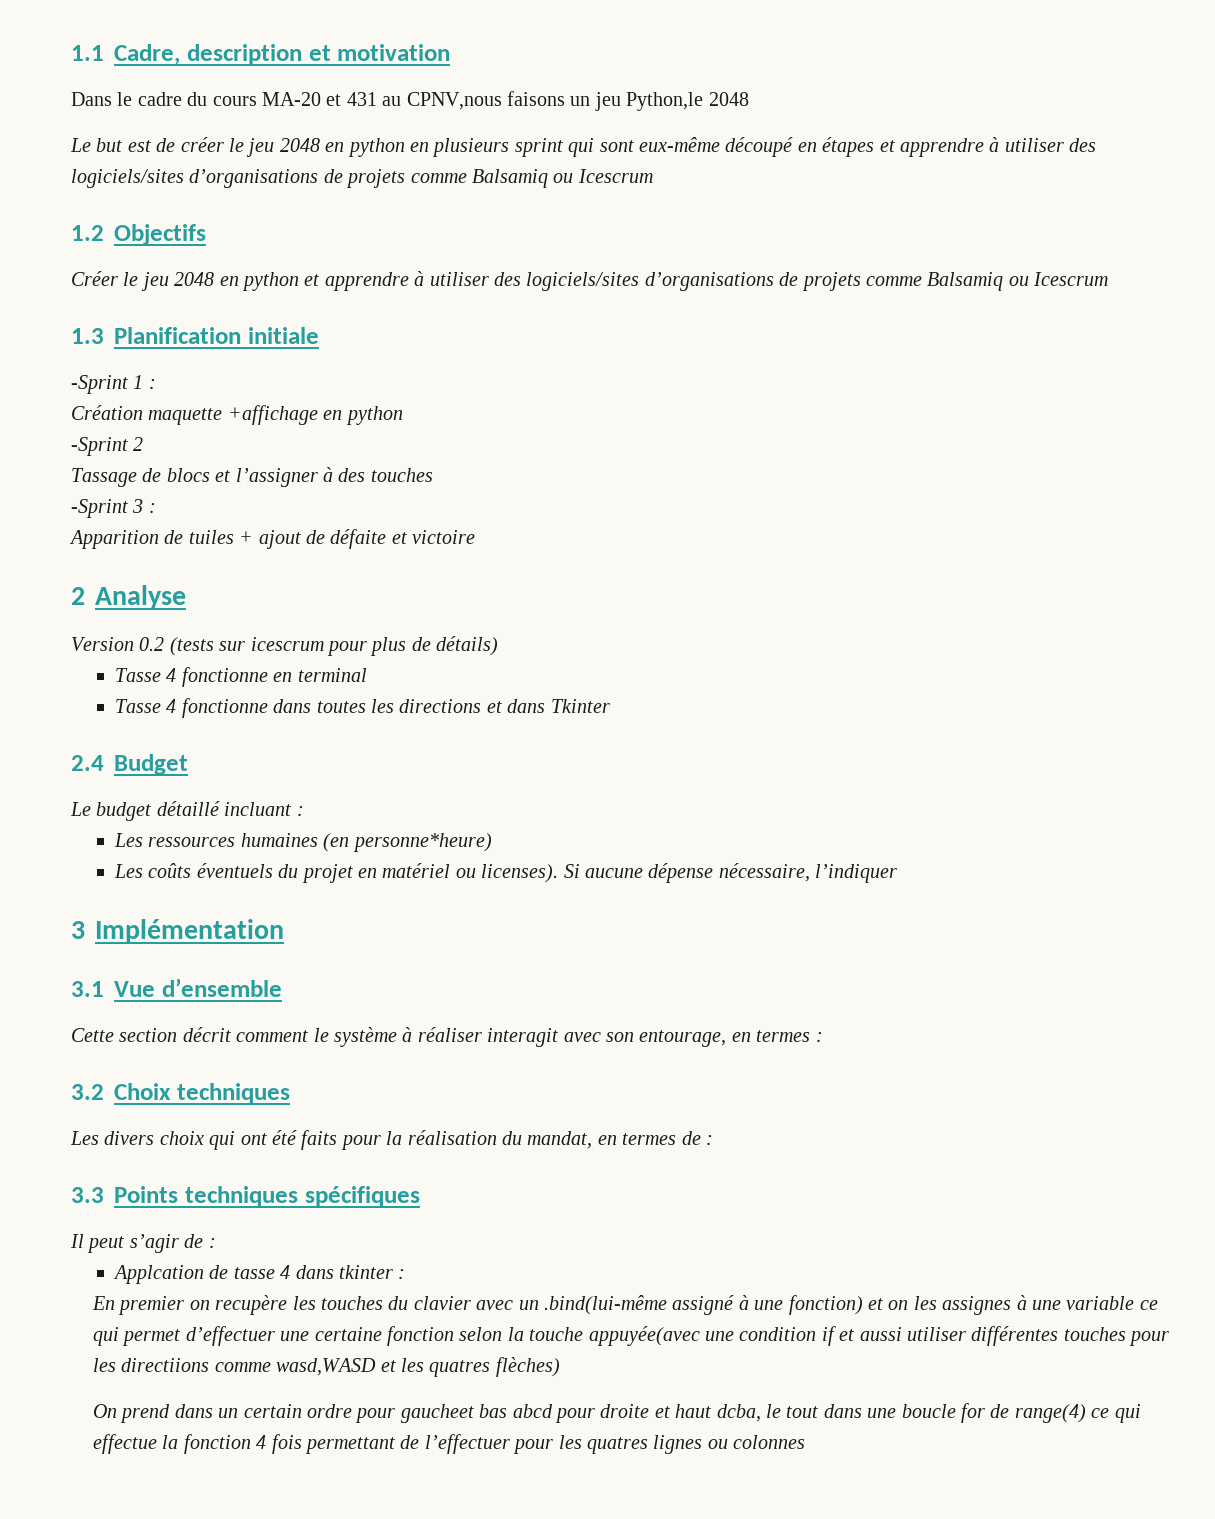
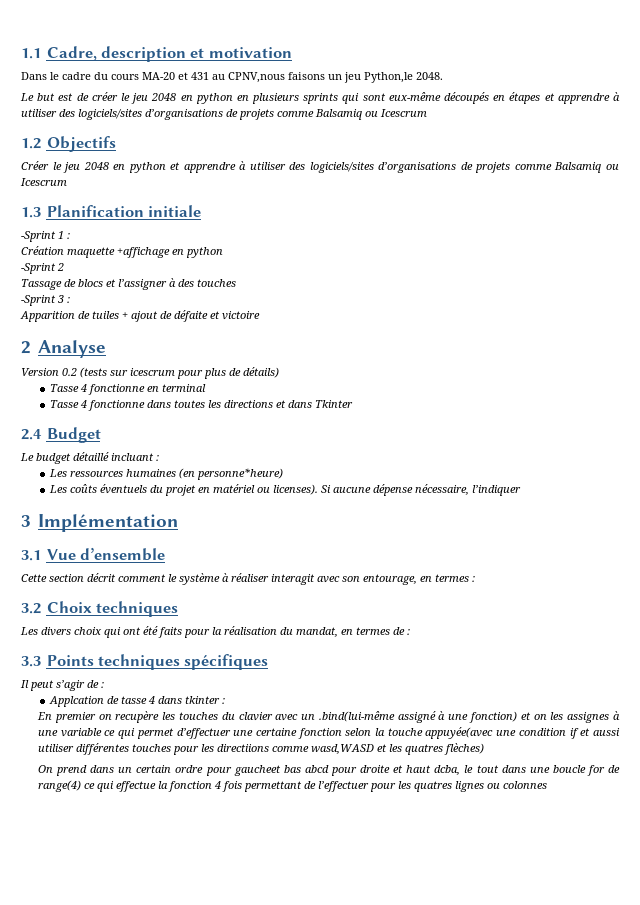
- Dans le cadre du cours MA-20 et 431 au CPNV,nous faisons un jeu Python,le 2048
+ Dans le cadre du cours MA-20 et 431 au CPNV,nous faisons un jeu Python,le 2048.
- Le but est de créer le jeu 2048 en python en plusieurs sprint qui sont eux-même découpé en étapes et apprendre à utiliser des logiciels/sites d’organisations de projets comme Balsamiq ou Icescrum
+ Le but est de créer le jeu 2048 en python en plusieurs sprints qui sont eux-même découpés en étapes et apprendre à utiliser des logiciels/sites d’organisations de projets comme Balsamiq ou Icescrum

